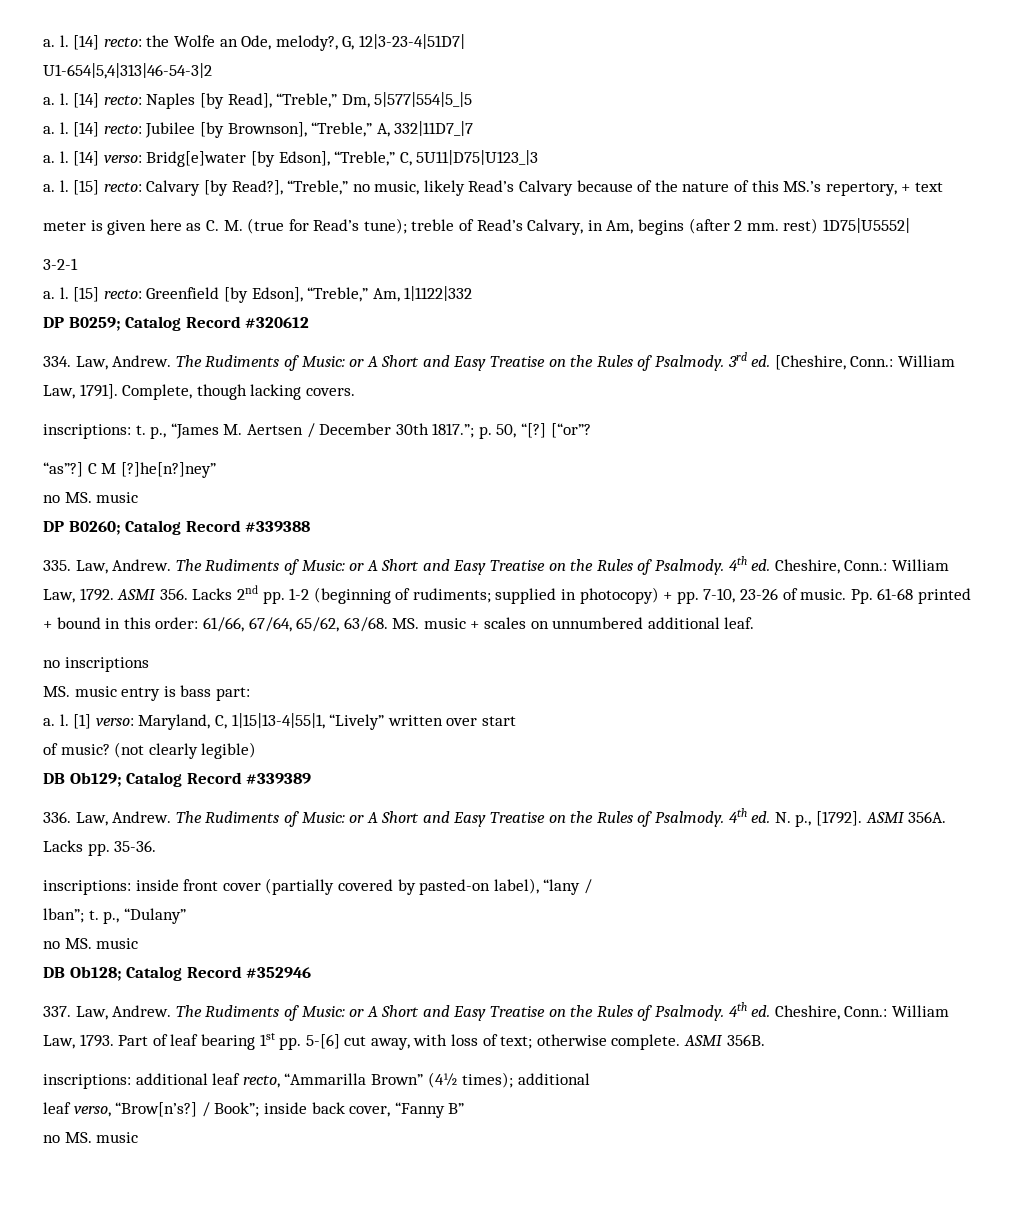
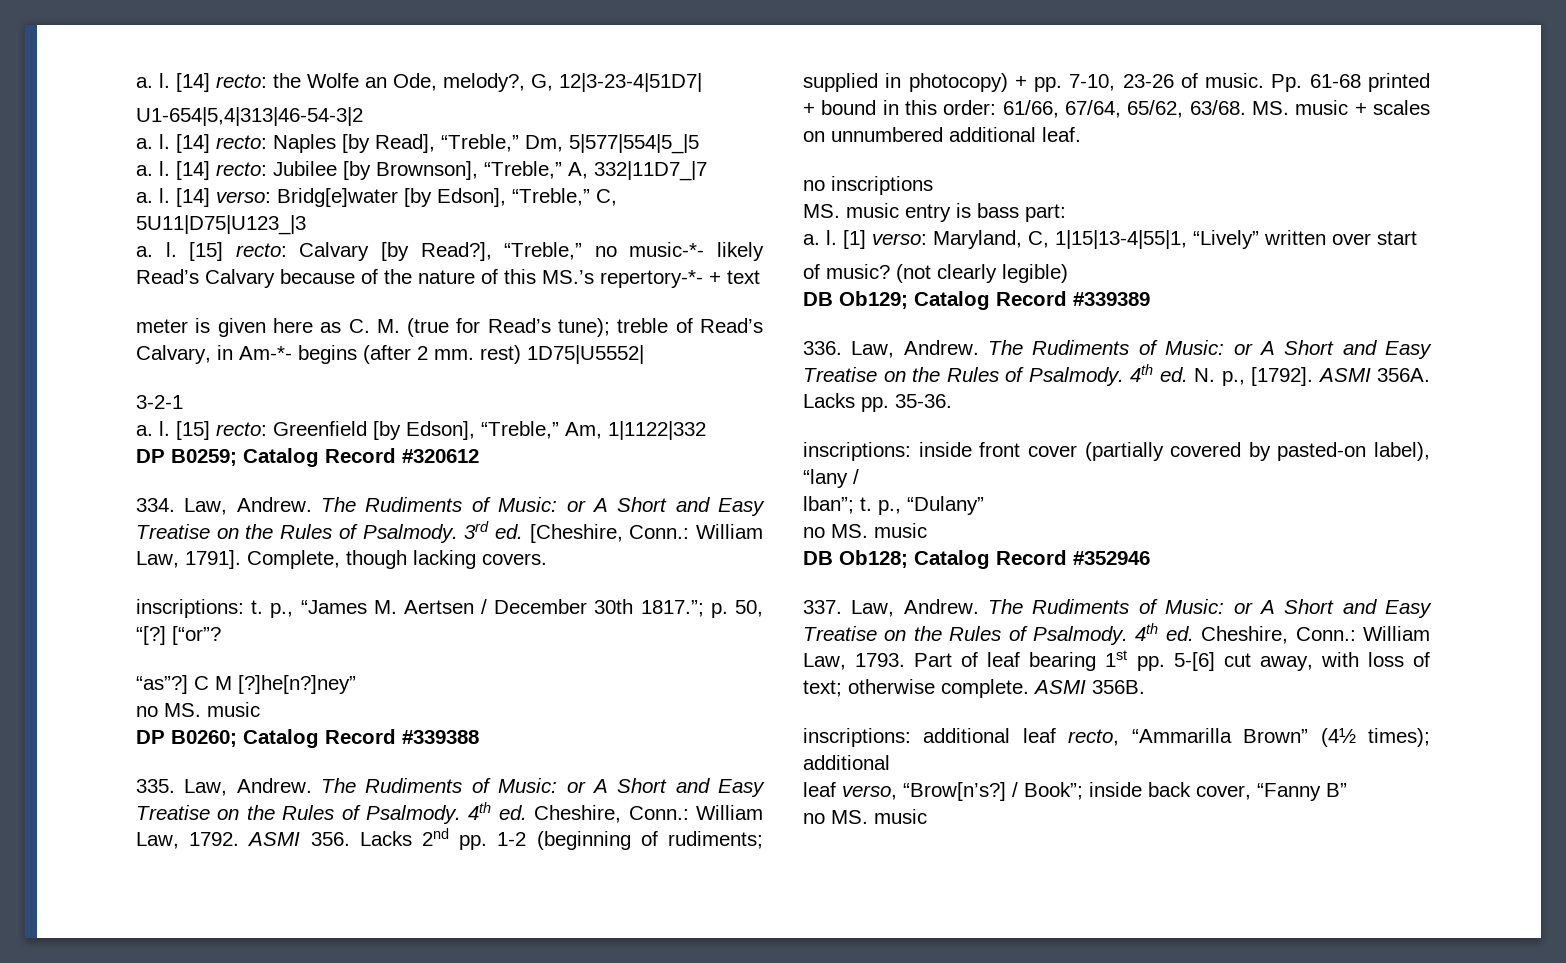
- [15] recto: Calvary [by Read?], “Treble,” no music, likely Read’s Calvary because of the nature of this MS.’s repertory, + text
+ [15] recto: Calvary [by Read?], “Treble,” no music-*- likely Read’s Calvary because of the nature of this MS.’s repertory-*- + text
- meter is given here as C. M. (true for Read’s tune); treble of Read’s Calvary, in Am, begins (after 2 mm. rest) 1D75|U5552|
+ meter is given here as C. M. (true for Read’s tune); treble of Read’s Calvary, in Am-*- begins (after 2 mm. rest) 1D75|U5552|

